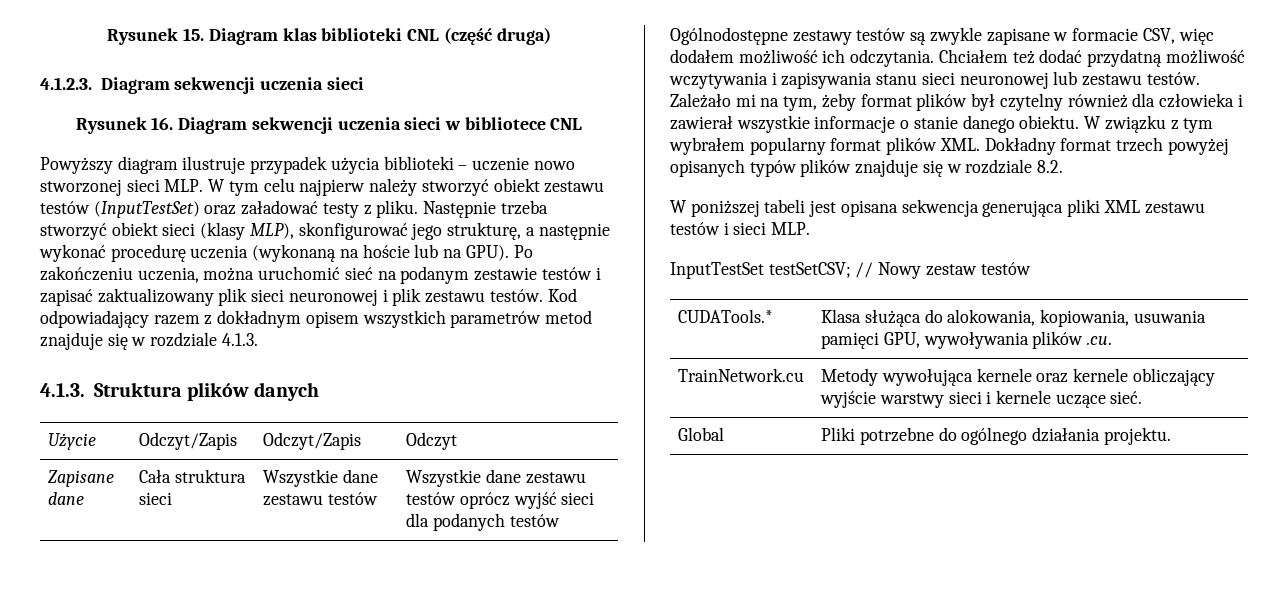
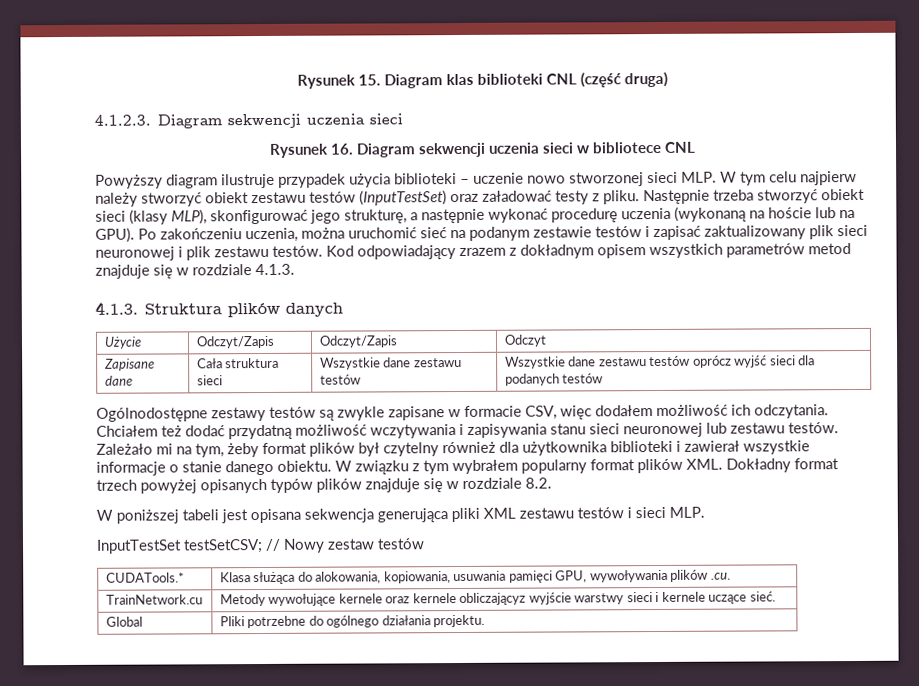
- Kod odpowiadający razem z dokładnym opisem wszystkich parametrów metod znajduje się w rozdziale 4.1.3.
+ Kod odpowiadający zrazem z dokładnym opisem wszystkich parametrów metod znajduje się w rozdziale 4.1.3.
- Zależało mi na tym, żeby format plików był czytelny również dla człowieka i zawierał wszystkie informacje o stanie danego obiektu.
+ Zależało mi na tym, żeby format plików był czytelny również dla użytkownika biblioteki i zawierał wszystkie informacje o stanie danego obiektu.
- TrainNetwork.cu | Metody wywołująca kernele oraz kernele obliczający wyjście warstwy sieci i kernele uczące sieć.
+ TrainNetwork.cu | Metody wywołujące kernele oraz kernele obliczającyz wyjście warstwy sieci i kernele uczące sieć.

